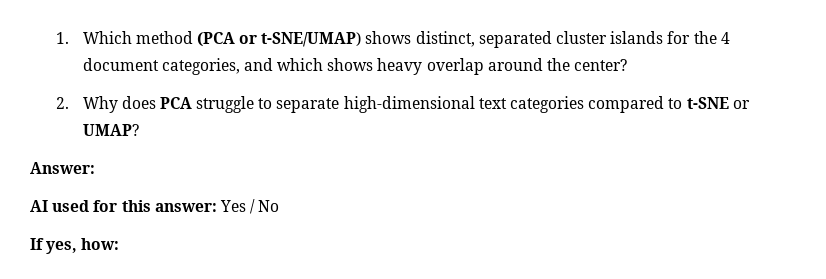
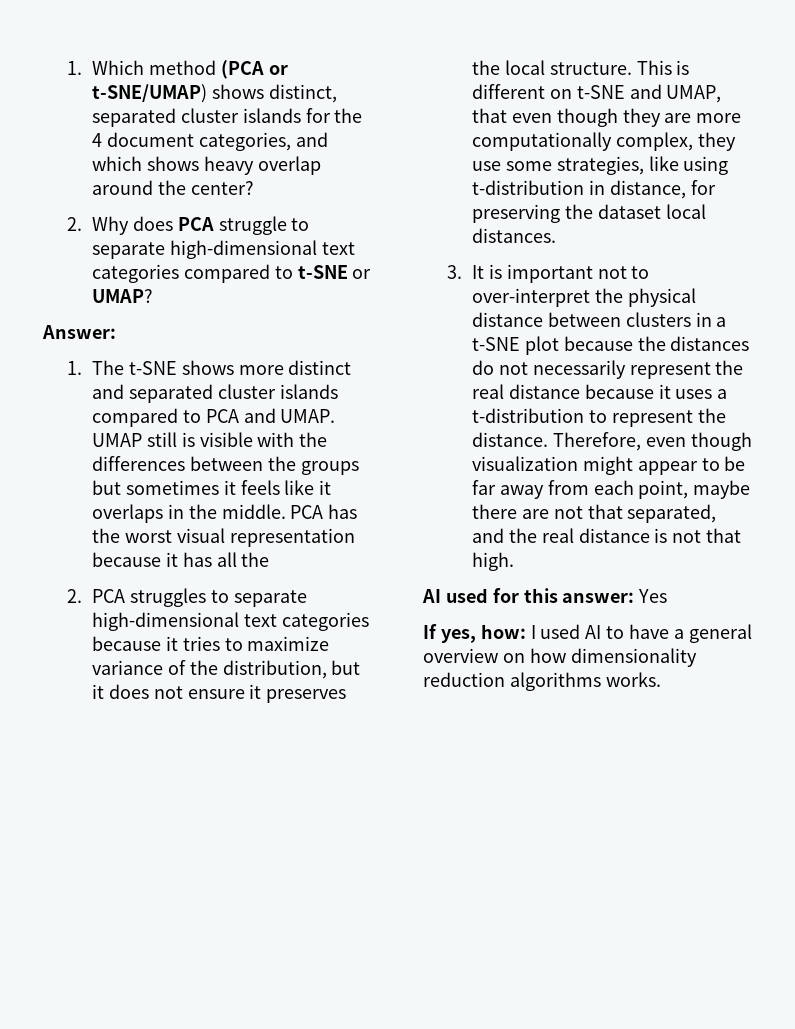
+ 1. The t-SNE shows more distinct and separated cluster islands compared to PCA and UMAP. UMAP still is visible with the differences between the groups but sometimes it feels like it overlaps in the middle. PCA has the worst visual representation because it has all the
+ 2. PCA struggles to separate high-dimensional text categories because it tries to maximize variance of the distribution, but it does not ensure it preserves the local structure. This is different on t-SNE and UMAP, that even though they are more computationally complex, they use some strategies, like using t-distribution in distance, for preserving the dataset local distances.
+ 3. It is important not to over-interpret the physical distance between clusters in a t-SNE plot because the distances do not necessarily represent the real distance because it uses a t-distribution to represent the distance. Therefore, even though visualization might appear to be far away from each point, maybe there are not that separated, and the real distance is not that high.
- AI used for this answer: Yes / No
+ AI used for this answer: Yes
- If yes, how:
+ If yes, how: I used AI to have a general overview on how dimensionality reduction algorithms works.

